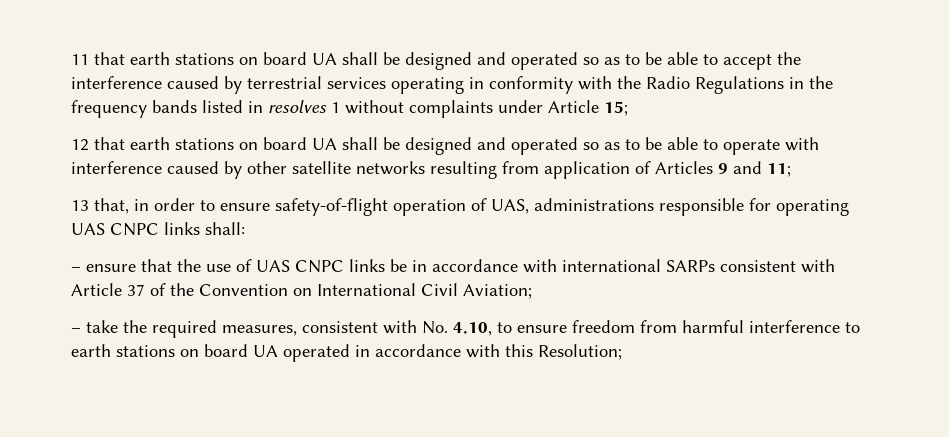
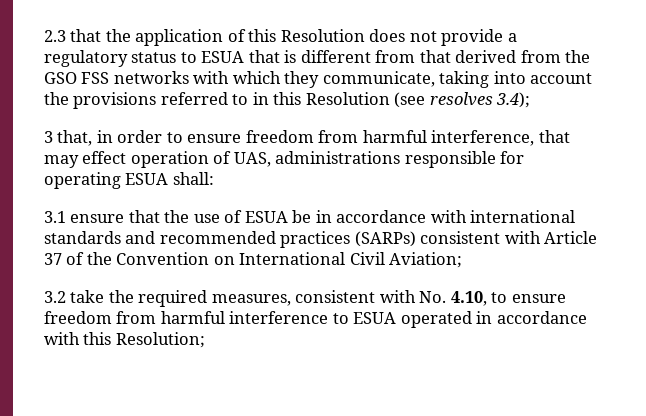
- 11 that earth stations on board UA shall be designed and operated so as to be able to accept the interference caused by terrestrial services operating in conformity with the Radio Regulations in the frequency bands listed in resolves 1 without complaints under Article 15;
- 12 that earth stations on board UA shall be designed and operated so as to be able to operate with interference caused by other satellite networks resulting from application of Articles 9 and 11;
- 13 that, in order to ensure safety-of-flight operation of UAS, administrations responsible for operating UAS CNPC links shall:
+ 2.3 that the application of this Resolution does not provide a regulatory status to ESUA that is different from that derived from the GSO FSS networks with which they communicate, taking into account the provisions referred to in this Resolution (see resolves 3.4);
+ 3 that, in order to ensure freedom from harmful interference, that may effect operation of UAS, administrations responsible for operating ESUA shall:
- – ensure that the use of UAS CNPC links be in accordance with international SARPs consistent with Article 37 of the Convention on International Civil Aviation;
+ 3.1 ensure that the use of ESUA be in accordance with international standards and recommended practices (SARPs) consistent with Article 37 of the Convention on International Civil Aviation;
- – take the required measures, consistent with No. 4.10, to ensure freedom from harmful interference to earth stations on board UA operated in accordance with this Resolution;
+ 3.2 take the required measures, consistent with No. 4.10, to ensure freedom from harmful interference to ESUA operated in accordance with this Resolution;

